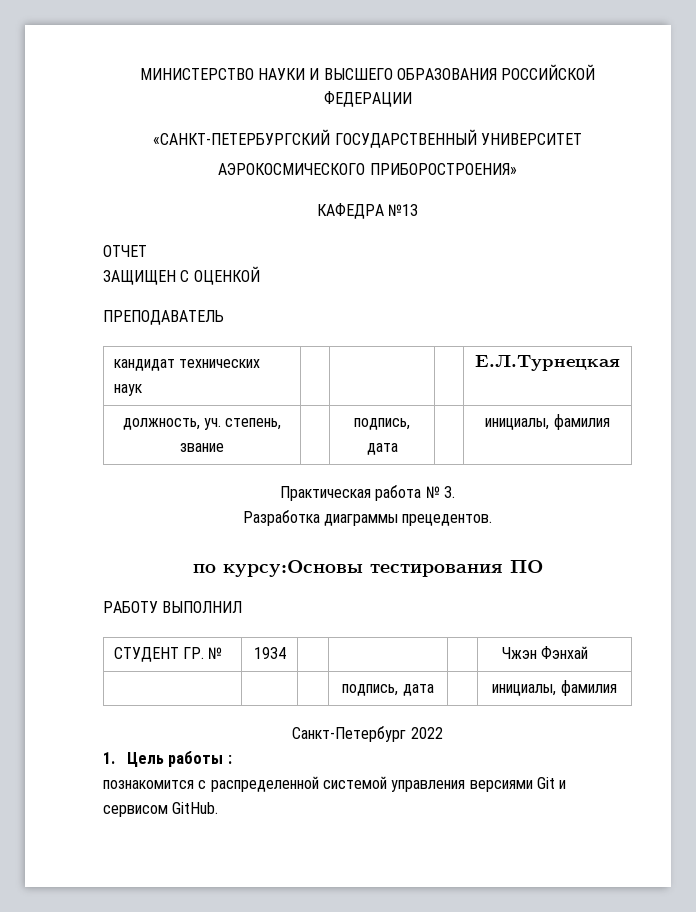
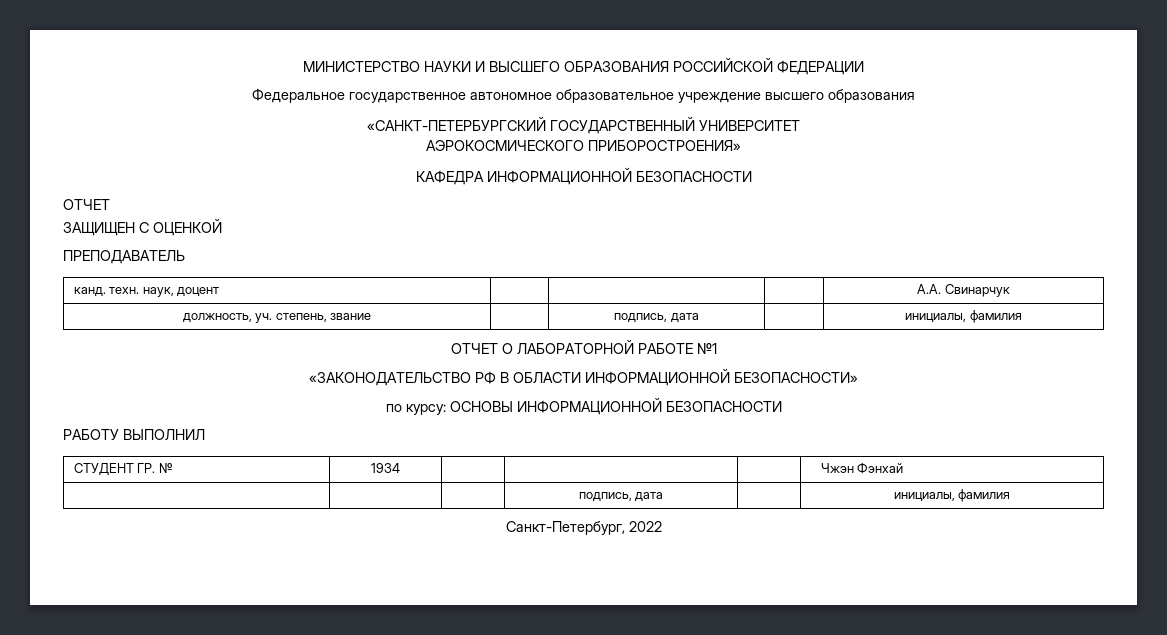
+ Федеральное государственное автономное образовательное учреждение высшего образования
- КАФЕДРА №13
+ КАФЕДРА ИНФОРМАЦИОННОЙ БЕЗОПАСНОСТИ
- кандидат технических наук | | | | Е.Л.Турнецкая
+ канд. техн. наук, доцент | | | | А.А. Свинарчук
- Практическая работа № 3.
- Разработка диаграммы прецедентов.
- по курсу:Основы тестирования ПО
+ ОТЧЕТ О ЛАБОРАТОРНОЙ РАБОТЕ №1
+ «ЗАКОНОДАТЕЛЬСТВО РФ В ОБЛАСТИ ИНФОРМАЦИОННОЙ БЕЗОПАСНОСТИ»
+ по курсу: ОСНОВЫ ИНФОРМАЦИОННОЙ БЕЗОПАСНОСТИ
- Санкт-Петербург 2022
+ Санкт-Петербург, 2022
- 1. Цель работы :
- познакомится с распределенной системой управления версиями Git и сервисом GitHub.

